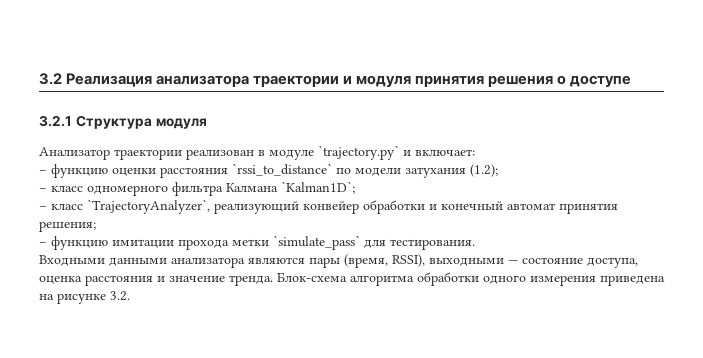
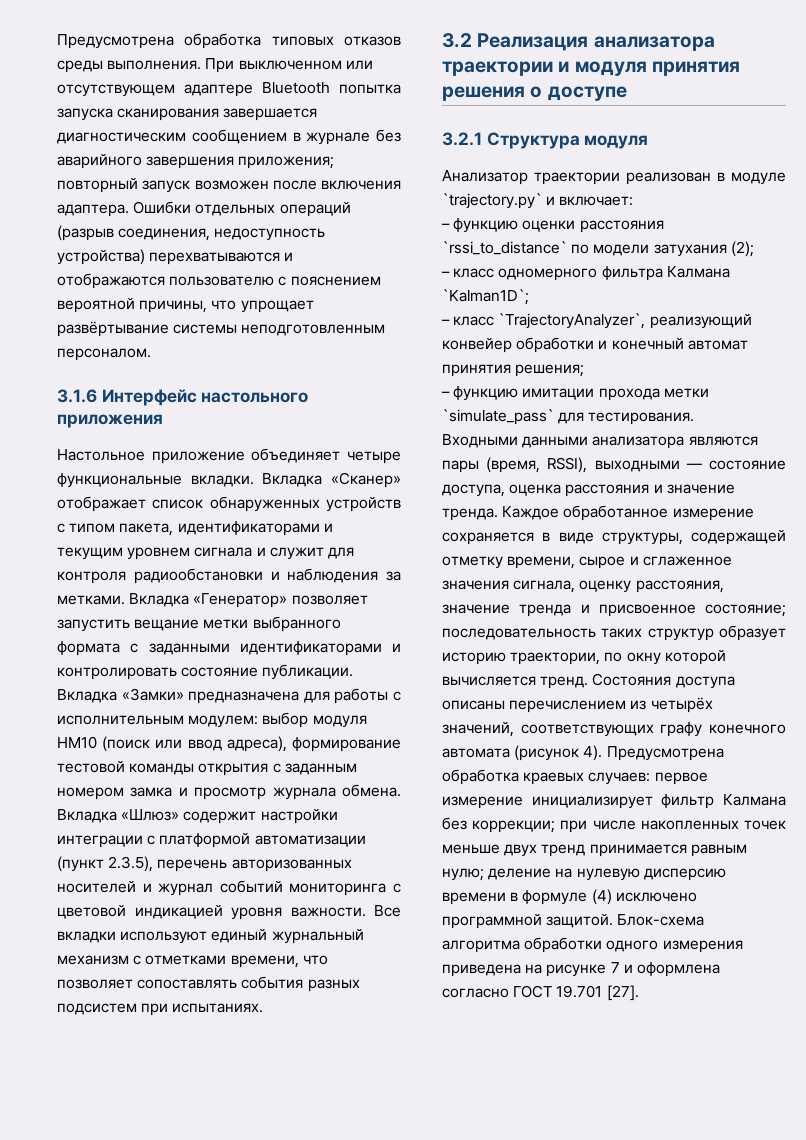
+ Предусмотрена обработка типовых отказов среды выполнения. При выключенном или отсутствующем адаптере Bluetooth попытка запуска сканирования завершается диагностическим сообщением в журнале без аварийного завершения приложения; повторный запуск возможен после включения адаптера. Ошибки отдельных операций (разрыв соединения, недоступность устройства) перехватываются и отображаются пользователю с пояснением вероятной причины, что упрощает развёртывание системы неподготовленным персоналом.
+ 3.1.6 Интерфейс настольного приложения
+ Настольное приложение объединяет четыре функциональные вкладки. Вкладка «Сканер» отображает список обнаруженных устройств с типом пакета, идентификаторами и текущим уровнем сигнала и служит для контроля радиообстановки и наблюдения за метками. Вкладка «Генератор» позволяет запустить вещание метки выбранного формата с заданными идентификаторами и контролировать состояние публикации. Вкладка «Замки» предназначена для работы с исполнительным модулем: выбор модуля HM10 (поиск или ввод адреса), формирование тестовой команды открытия с заданным номером замка и просмотр журнала обмена. Вкладка «Шлюз» содержит настройки интеграции с платформой автоматизации (пункт 2.3.5), перечень авторизованных носителей и журнал событий мониторинга с цветовой индикацией уровня важности. Все вкладки используют единый журнальный механизм с отметками времени, что позволяет сопоставлять события разных подсистем при испытаниях.
- – функцию оценки расстояния `rssi_to_distance` по модели затухания (1.2);
+ – функцию оценки расстояния `rssi_to_distance` по модели затухания (2);
+ Каждое обработанное измерение сохраняется в виде структуры, содержащей отметку времени, сырое и сглаженное значения сигнала, оценку расстояния, значение тренда и присвоенное состояние; последовательность таких структур образует историю траектории, по окну которой вычисляется тренд. Состояния доступа описаны перечислением из четырёх значений, соответствующих графу конечного автомата (рисунок 4). Предусмотрена обработка краевых случаев: первое измерение инициализирует фильтр Калмана без коррекции; при числе накопленных точек меньше двух тренд принимается равным нулю; деление на нулевую дисперсию времени в формуле (4) исключено программной защитой.
- Блок-схема алгоритма обработки одного измерения приведена на рисунке 3.2.
+ Блок-схема алгоритма обработки одного измерения приведена на рисунке 7 и оформлена согласно ГОСТ 19.701 [27].

